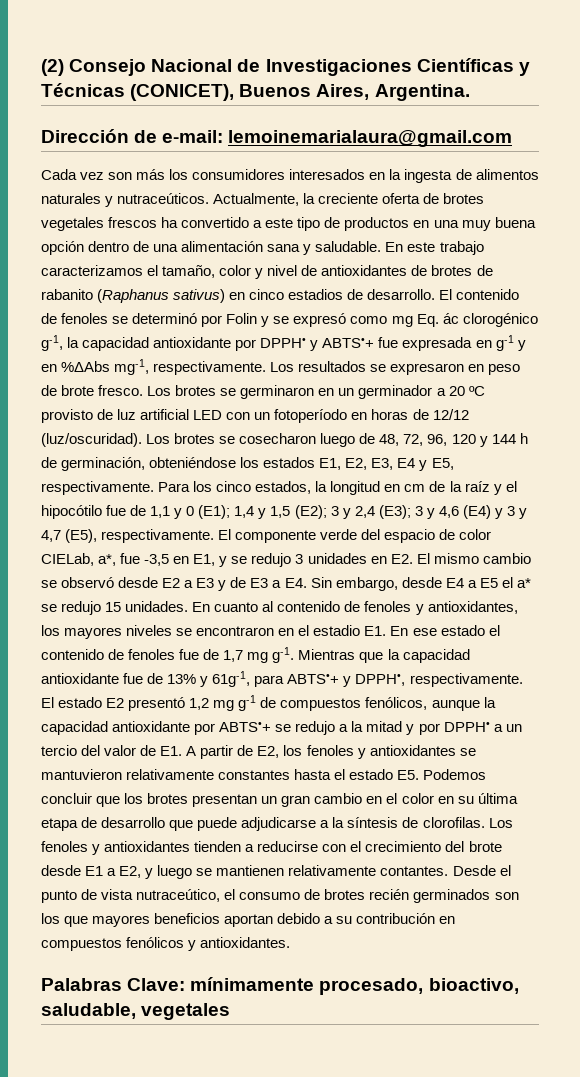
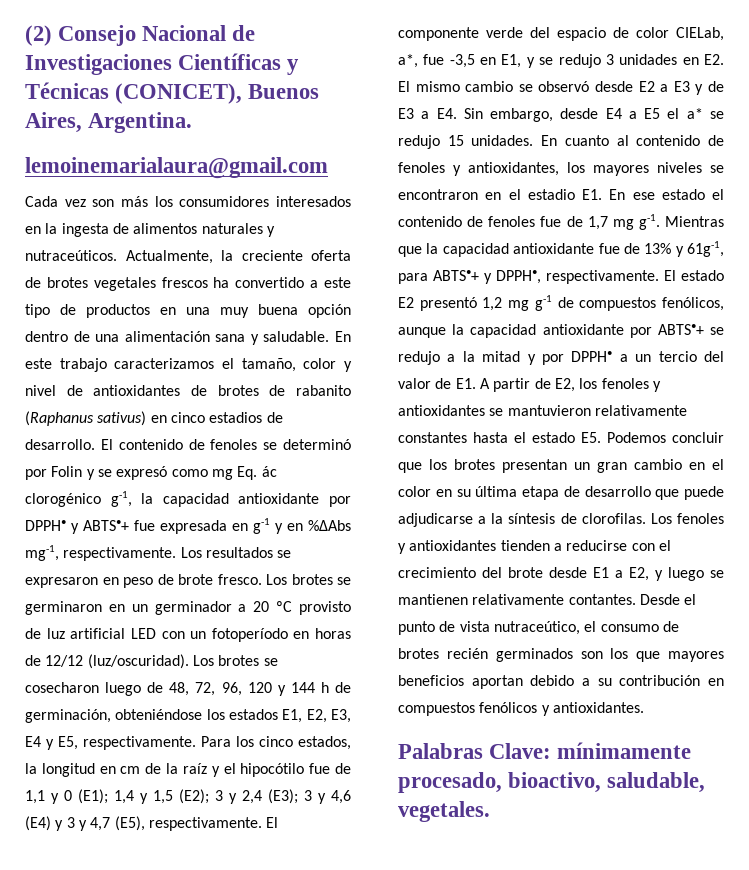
- Dirección de e-mail: lemoinemarialaura@gmail.com
+ lemoinemarialaura@gmail.com
- Palabras Clave: mínimamente procesado, bioactivo, saludable, vegetales
+ Palabras Clave: mínimamente procesado, bioactivo, saludable, vegetales.

